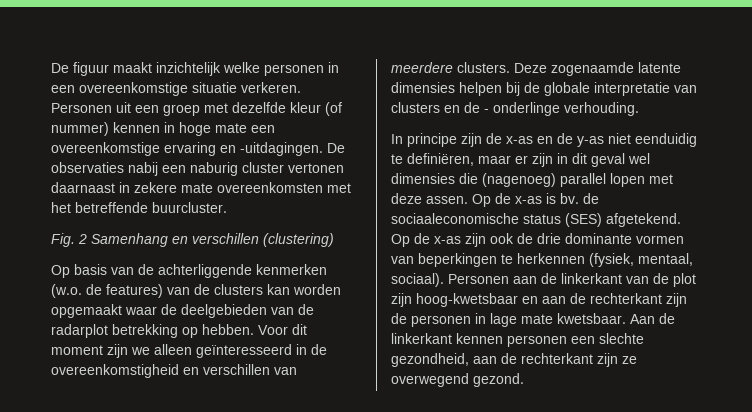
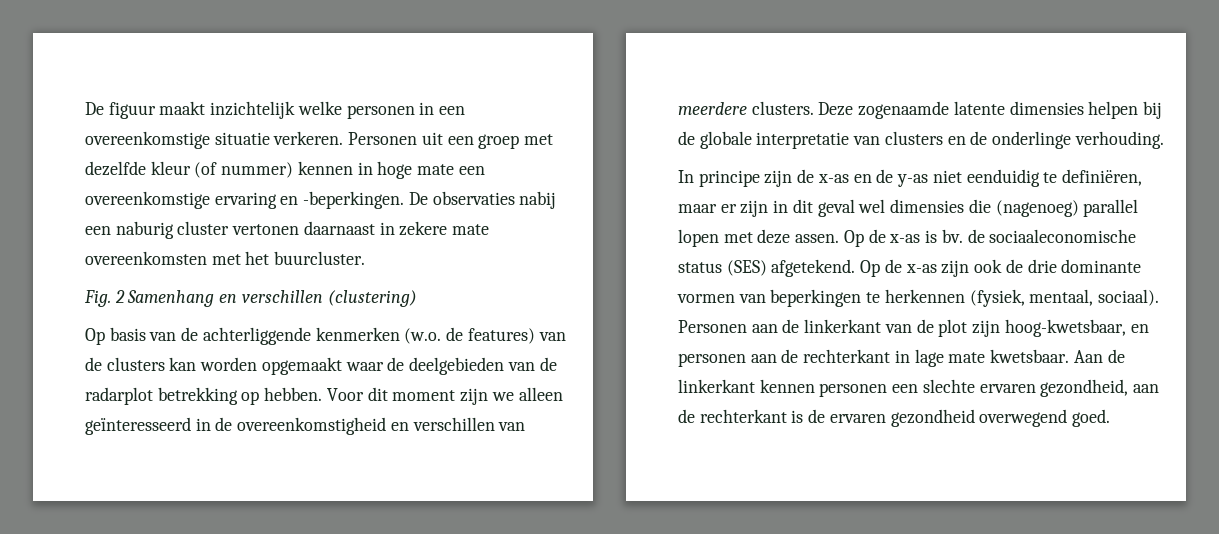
- Personen uit een groep met dezelfde kleur (of nummer) kennen in hoge mate een overeenkomstige ervaring en -uitdagingen.
+ Personen uit een groep met dezelfde kleur (of nummer) kennen in hoge mate een overeenkomstige ervaring en -beperkingen.
- De observaties nabij een naburig cluster vertonen daarnaast in zekere mate overeenkomsten met het betreffende buurcluster.
+ De observaties nabij een naburig cluster vertonen daarnaast in zekere mate overeenkomsten met het buurcluster.
- Deze zogenaamde latente dimensies helpen bij de globale interpretatie van clusters en de - onderlinge verhouding.
+ Deze zogenaamde latente dimensies helpen bij de globale interpretatie van clusters en de onderlinge verhouding.
- Personen aan de linkerkant van de plot zijn hoog-kwetsbaar en aan de rechterkant zijn de personen in lage mate kwetsbaar.
+ Personen aan de linkerkant van de plot zijn hoog-kwetsbaar, en personen aan de rechterkant in lage mate kwetsbaar.
- Aan de linkerkant kennen personen een slechte gezondheid, aan de rechterkant zijn ze overwegend gezond.
+ Aan de linkerkant kennen personen een slechte ervaren gezondheid, aan de rechterkant is de ervaren gezondheid overwegend goed.

